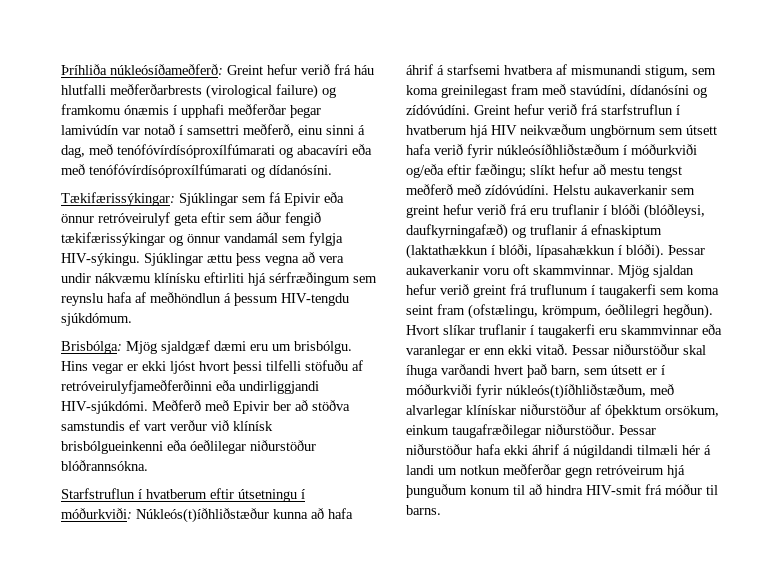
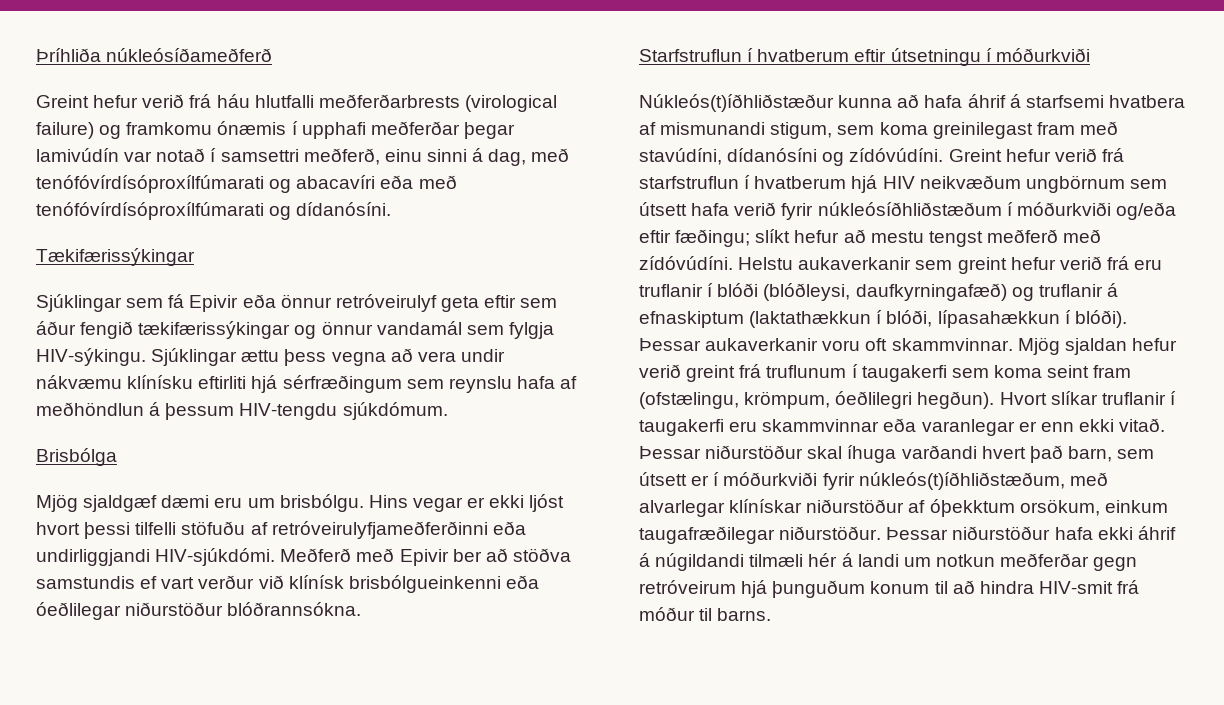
- Þríhliða núkleósíðameðferð: Greint hefur verið frá háu hlutfalli meðferðarbrests (virological failure) og framkomu ónæmis í upphafi meðferðar þegar lamivúdín var notað í samsettri meðferð, einu sinni á dag, með tenófóvírdísóproxílfúmarati og abacavíri eða með tenófóvírdísóproxílfúmarati og dídanósíni.
+ Þríhliða núkleósíðameðferð
+ Greint hefur verið frá háu hlutfalli meðferðarbrests (virological failure) og framkomu ónæmis í upphafi meðferðar þegar lamivúdín var notað í samsettri meðferð, einu sinni á dag, með tenófóvírdísóproxílfúmarati og abacavíri eða með tenófóvírdísóproxílfúmarati og dídanósíni.
- Tækifærissýkingar: Sjúklingar sem fá Epivir eða önnur retróveirulyf geta eftir sem áður fengið tækifærissýkingar og önnur vandamál sem fylgja HIV-sýkingu.
+ Tækifærissýkingar
+ Sjúklingar sem fá Epivir eða önnur retróveirulyf geta eftir sem áður fengið tækifærissýkingar og önnur vandamál sem fylgja HIV-sýkingu.
- Brisbólga: Mjög sjaldgæf dæmi eru um brisbólgu.
+ Brisbólga
+ Mjög sjaldgæf dæmi eru um brisbólgu.
- Starfstruflun í hvatberum eftir útsetningu í móðurkviði: Núkleós(t)íðhliðstæður kunna að hafa áhrif á starfsemi hvatbera af mismunandi stigum, sem koma greinilegast fram með stavúdíni, dídanósíni og zídóvúdíni.
+ Starfstruflun í hvatberum eftir útsetningu í móðurkviði
+ Núkleós(t)íðhliðstæður kunna að hafa áhrif á starfsemi hvatbera af mismunandi stigum, sem koma greinilegast fram með stavúdíni, dídanósíni og zídóvúdíni.

